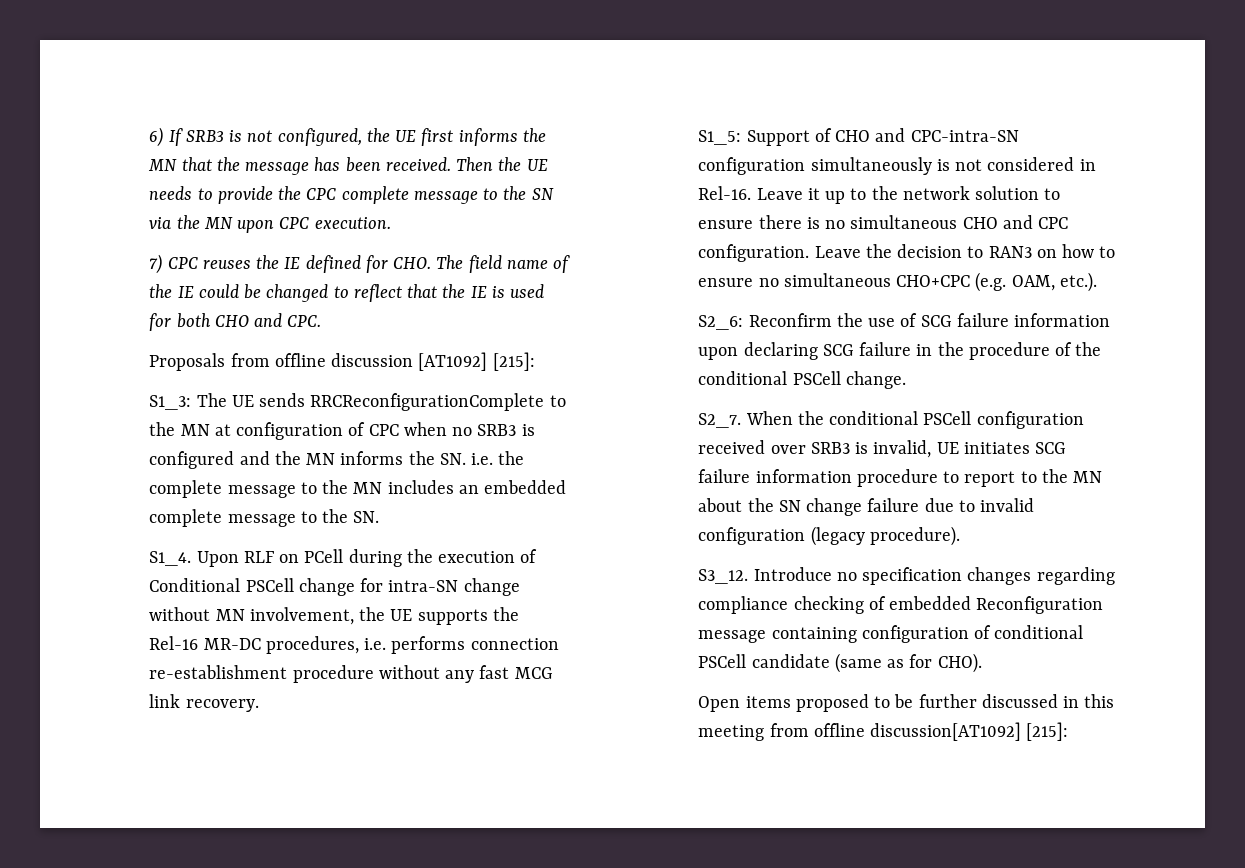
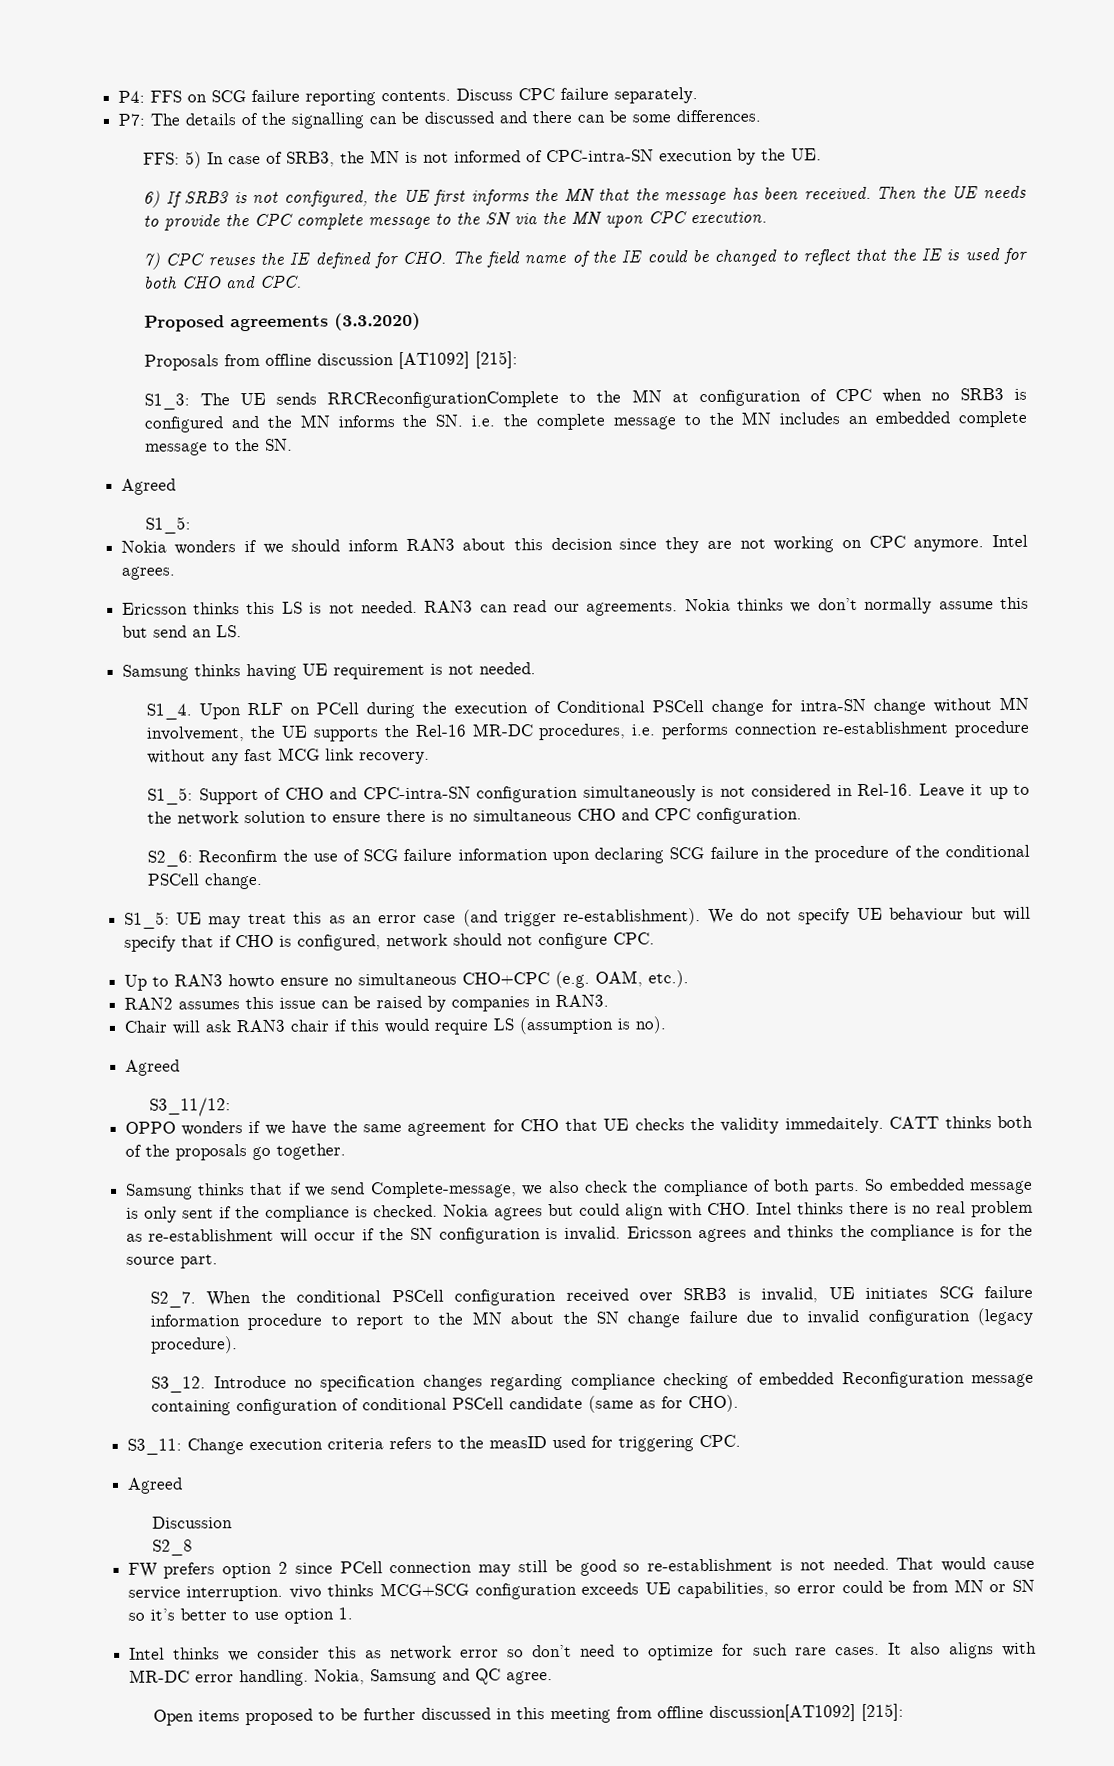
+ P4: FFS on SCG failure reporting contents. Discuss CPC failure separately.
+ P7: The details of the signalling can be discussed and there can be some differences.
+ FFS: 5) In case of SRB3, the MN is not informed of CPC-intra-SN execution by the UE.
+ Proposed agreements (3.3.2020)
  S1_3: The UE sends RRCReconfigurationComplete to the MN at configuration of CPC when no SRB3 is configured and the MN informs the SN. i.e. the complete message to the MN includes an embedded complete message to the SN.
+ Agreed
+ S1_5:
+ Nokia wonders if we should inform RAN3 about this decision since they are not working on CPC anymore. Intel agrees.
+ Ericsson thinks this LS is not needed. RAN3 can read our agreements. Nokia thinks we don’t normally assume this but send an LS.
+ Samsung thinks having UE requirement is not needed.
- Leave the decision to RAN3 on how to ensure no simultaneous CHO+CPC (e.g. OAM, etc.).
+ S1_5: UE may treat this as an error case (and trigger re-establishment). We do not specify UE behaviour but will specify that if CHO is configured, network should not configure CPC.
+ Up to RAN3 howto ensure no simultaneous CHO+CPC (e.g. OAM, etc.).
+ RAN2 assumes this issue can be raised by companies in RAN3.
+ Chair will ask RAN3 chair if this would require LS (assumption is no).
+ Agreed
+ S3_11/12:
+ OPPO wonders if we have the same agreement for CHO that UE checks the validity immedaitely. CATT thinks both of the proposals go together.
+ Samsung thinks that if we send Complete-message, we also check the compliance of both parts. So embedded message is only sent if the compliance is checked. Nokia agrees but could align with CHO. Intel thinks there is no real problem as re-establishment will occur if the SN configuration is invalid. Ericsson agrees and thinks the compliance is for the source part.
+ S3_11: Change execution criteria refers to the measID used for triggering CPC.
+ Agreed
+ Discussion
+ S2_8
+ FW prefers option 2 since PCell connection may still be good so re-establishment is not needed. That would cause service interruption. vivo thinks MCG+SCG configuration exceeds UE capabilities, so error could be from MN or SN so it’s better to use option 1.
+ Intel thinks we consider this as network error so don’t need to optimize for such rare cases. It also aligns with MR-DC error handling. Nokia, Samsung and QC agree.

